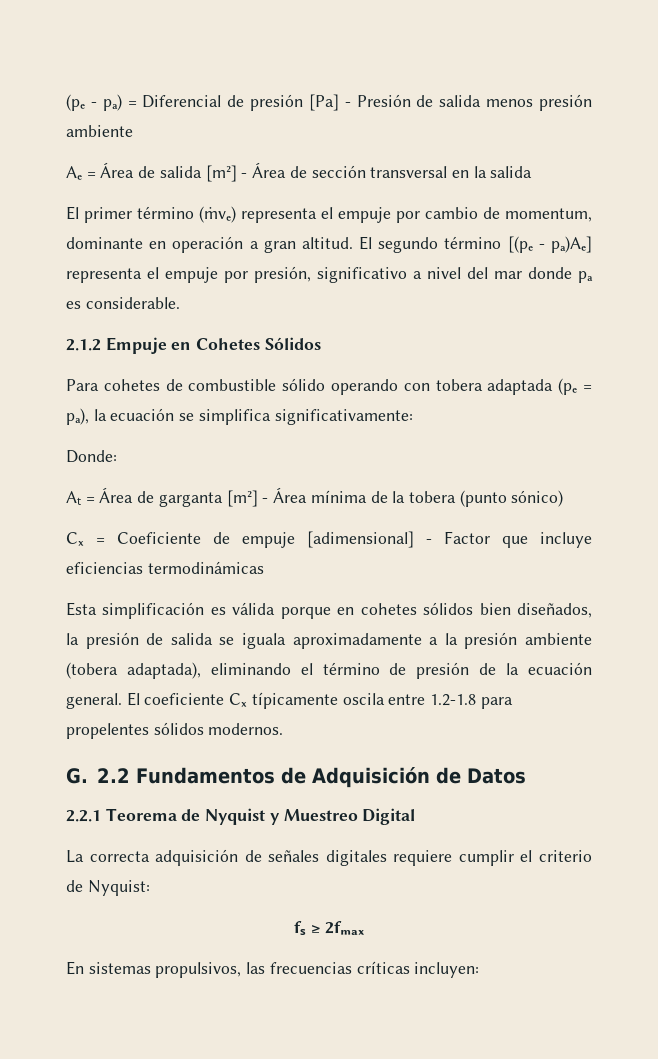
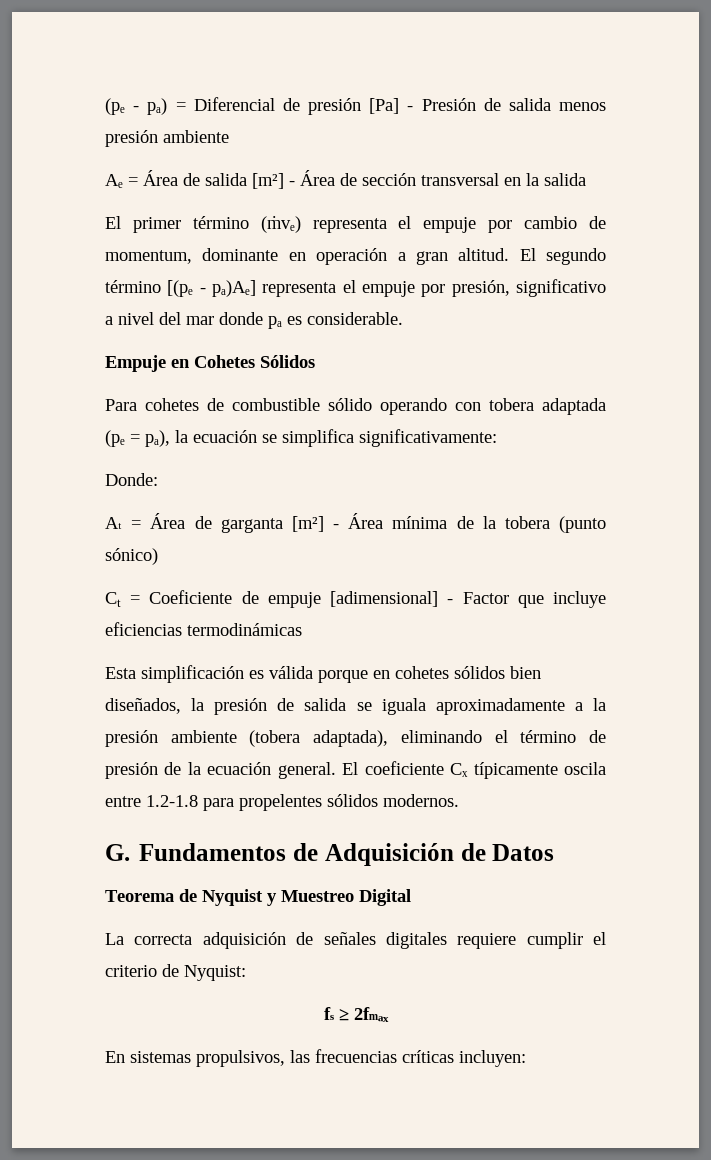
- 2.1.2 Empuje en Cohetes Sólidos
+ Empuje en Cohetes Sólidos
- Cₓ = Coeficiente de empuje [adimensional] - Factor que incluye eficiencias termodinámicas
+ Ct = Coeficiente de empuje [adimensional] - Factor que incluye eficiencias termodinámicas
- G. 2.2 Fundamentos de Adquisición de Datos
+ G. Fundamentos de Adquisición de Datos
- 2.2.1 Teorema de Nyquist y Muestreo Digital
+ Teorema de Nyquist y Muestreo Digital

